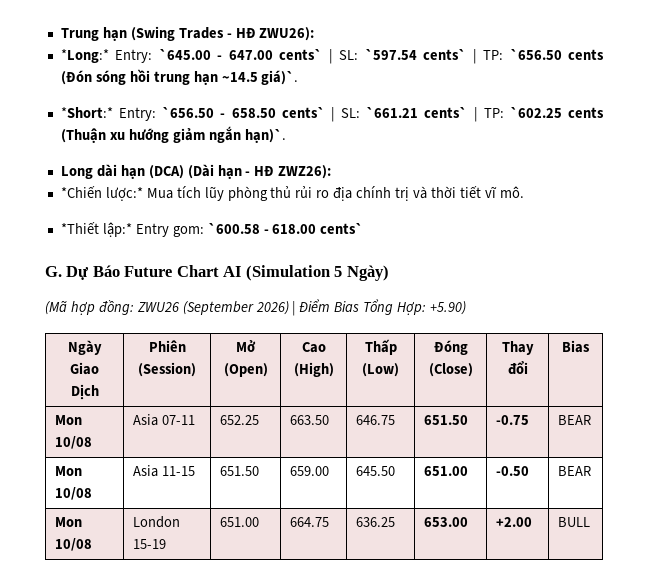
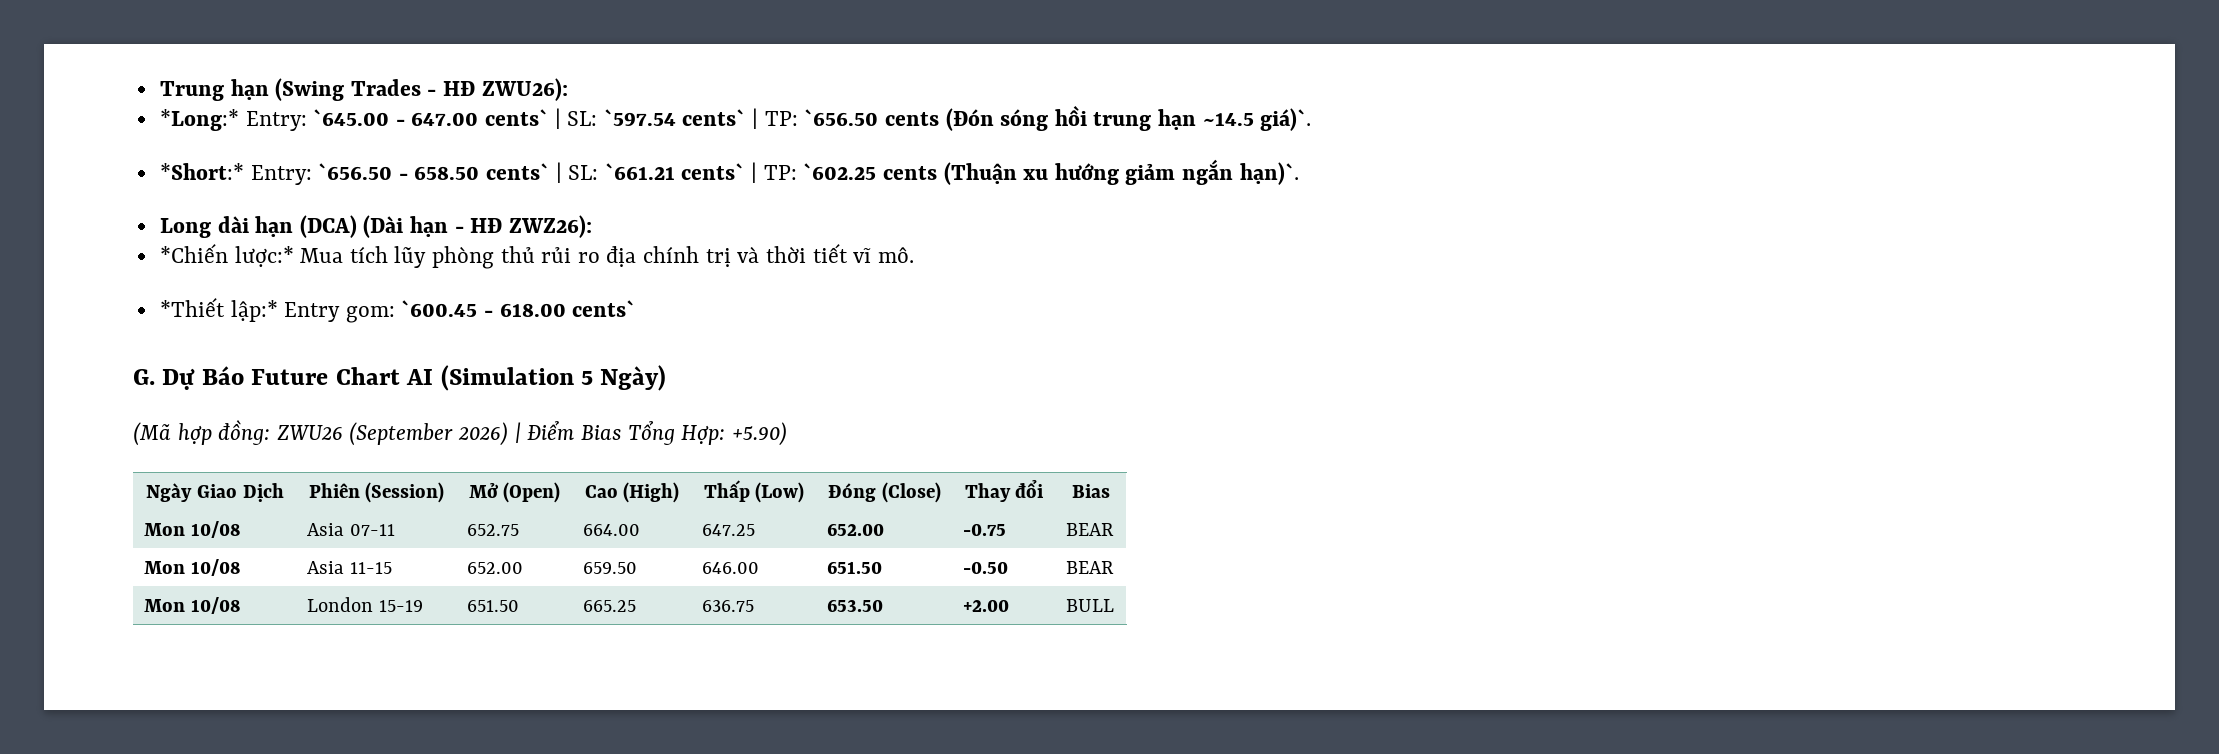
- *Thiết lập:* Entry gom: `600.58 - 618.00 cents`
+ *Thiết lập:* Entry gom: `600.45 - 618.00 cents`
- Mon 10/08 | Asia 07-11 | 652.25 | 663.50 | 646.75 | 651.50 | -0.75 | BEAR
+ Mon 10/08 | Asia 07-11 | 652.75 | 664.00 | 647.25 | 652.00 | -0.75 | BEAR
- Mon 10/08 | Asia 11-15 | 651.50 | 659.00 | 645.50 | 651.00 | -0.50 | BEAR
+ Mon 10/08 | Asia 11-15 | 652.00 | 659.50 | 646.00 | 651.50 | -0.50 | BEAR
- Mon 10/08 | London 15-19 | 651.00 | 664.75 | 636.25 | 653.00 | +2.00 | BULL
+ Mon 10/08 | London 15-19 | 651.50 | 665.25 | 636.75 | 653.50 | +2.00 | BULL

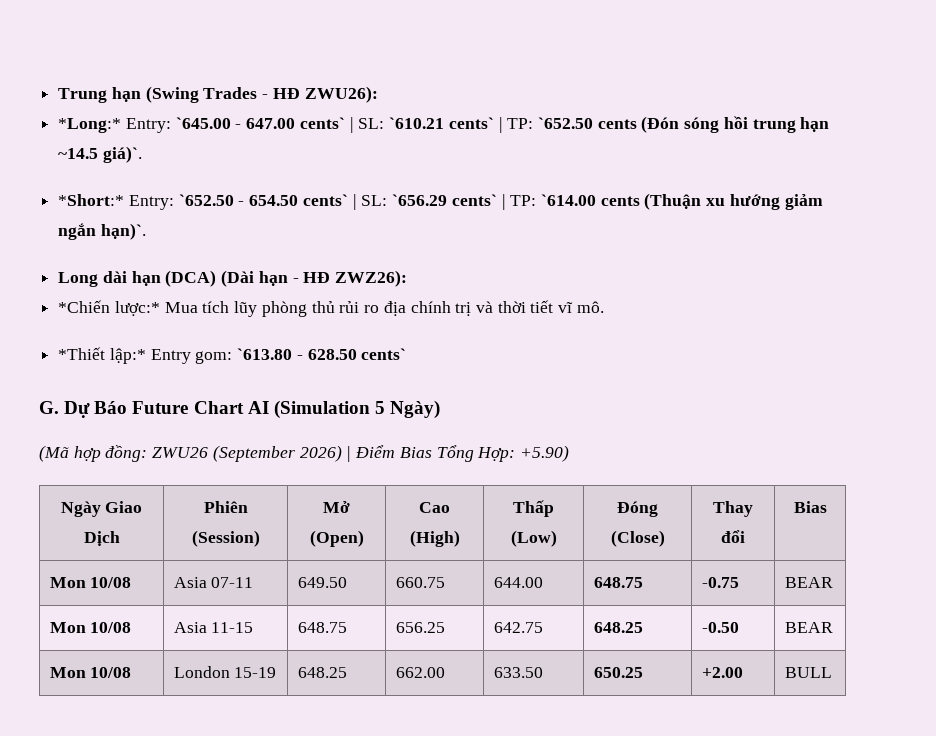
- *Long:* Entry: `645.00 - 647.00 cents` | SL: `597.54 cents` | TP: `656.50 cents (Đón sóng hồi trung hạn ~14.5 giá)`.
+ *Long:* Entry: `645.00 - 647.00 cents` | SL: `610.21 cents` | TP: `652.50 cents (Đón sóng hồi trung hạn ~14.5 giá)`.
- *Short:* Entry: `656.50 - 658.50 cents` | SL: `661.21 cents` | TP: `602.25 cents (Thuận xu hướng giảm ngắn hạn)`.
+ *Short:* Entry: `652.50 - 654.50 cents` | SL: `656.29 cents` | TP: `614.00 cents (Thuận xu hướng giảm ngắn hạn)`.
- *Thiết lập:* Entry gom: `600.45 - 618.00 cents`
+ *Thiết lập:* Entry gom: `613.80 - 628.50 cents`
- Mon 10/08 | Asia 07-11 | 652.75 | 664.00 | 647.25 | 652.00 | -0.75 | BEAR
+ Mon 10/08 | Asia 07-11 | 649.50 | 660.75 | 644.00 | 648.75 | -0.75 | BEAR
- Mon 10/08 | Asia 11-15 | 652.00 | 659.50 | 646.00 | 651.50 | -0.50 | BEAR
+ Mon 10/08 | Asia 11-15 | 648.75 | 656.25 | 642.75 | 648.25 | -0.50 | BEAR
- Mon 10/08 | London 15-19 | 651.50 | 665.25 | 636.75 | 653.50 | +2.00 | BULL
+ Mon 10/08 | London 15-19 | 648.25 | 662.00 | 633.50 | 650.25 | +2.00 | BULL

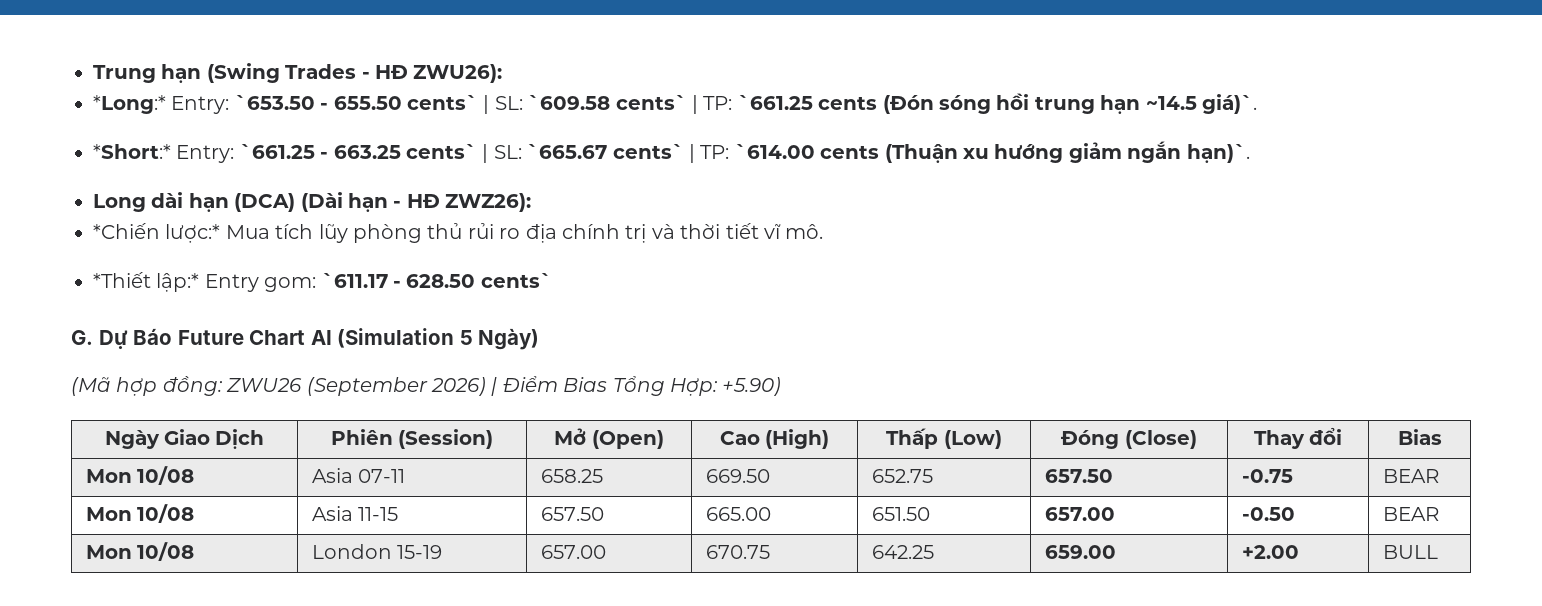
- *Long:* Entry: `645.00 - 647.00 cents` | SL: `610.21 cents` | TP: `652.50 cents (Đón sóng hồi trung hạn ~14.5 giá)`.
+ *Long:* Entry: `653.50 - 655.50 cents` | SL: `609.58 cents` | TP: `661.25 cents (Đón sóng hồi trung hạn ~14.5 giá)`.
- *Short:* Entry: `652.50 - 654.50 cents` | SL: `656.29 cents` | TP: `614.00 cents (Thuận xu hướng giảm ngắn hạn)`.
+ *Short:* Entry: `661.25 - 663.25 cents` | SL: `665.67 cents` | TP: `614.00 cents (Thuận xu hướng giảm ngắn hạn)`.
- *Thiết lập:* Entry gom: `613.80 - 628.50 cents`
+ *Thiết lập:* Entry gom: `611.17 - 628.50 cents`
- Mon 10/08 | Asia 07-11 | 649.50 | 660.75 | 644.00 | 648.75 | -0.75 | BEAR
+ Mon 10/08 | Asia 07-11 | 658.25 | 669.50 | 652.75 | 657.50 | -0.75 | BEAR
- Mon 10/08 | Asia 11-15 | 648.75 | 656.25 | 642.75 | 648.25 | -0.50 | BEAR
+ Mon 10/08 | Asia 11-15 | 657.50 | 665.00 | 651.50 | 657.00 | -0.50 | BEAR
- Mon 10/08 | London 15-19 | 648.25 | 662.00 | 633.50 | 650.25 | +2.00 | BULL
+ Mon 10/08 | London 15-19 | 657.00 | 670.75 | 642.25 | 659.00 | +2.00 | BULL

